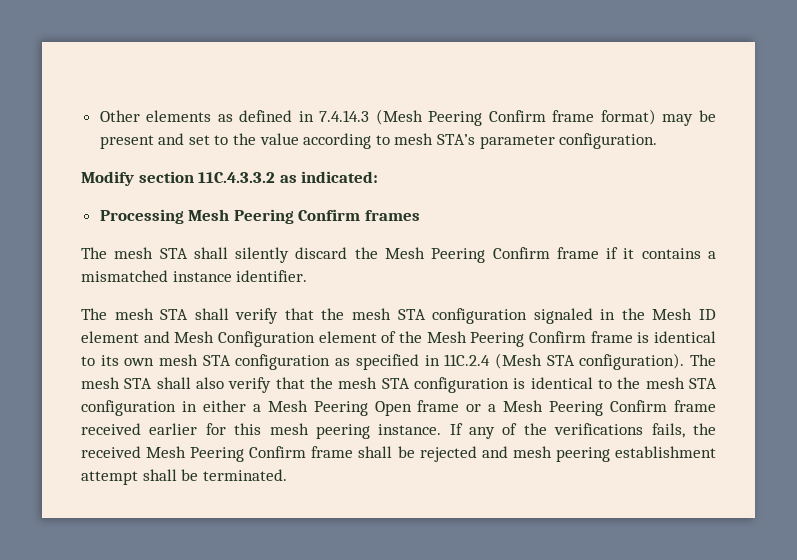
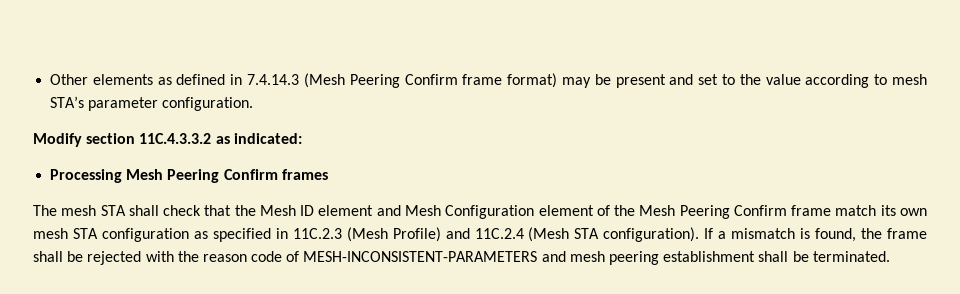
- The mesh STA shall silently discard the Mesh Peering Confirm frame if it contains a mismatched instance identifier.
- The mesh STA shall verify that the mesh STA configuration signaled in the Mesh ID element and Mesh Configuration element of the Mesh Peering Confirm frame is identical to its own mesh STA configuration as specified in 11C.2.4 (Mesh STA configuration). The mesh STA shall also verify that the mesh STA configuration is identical to the mesh STA configuration in either a Mesh Peering Open frame or a Mesh Peering Confirm frame received earlier for this mesh peering instance. If any of the verifications fails, the received Mesh Peering Confirm frame shall be rejected and mesh peering establishment attempt shall be terminated.
+ The mesh STA shall check that the Mesh ID element and Mesh Configuration element of the Mesh Peering Confirm frame match its own mesh STA configuration as specified in 11C.2.3 (Mesh Profile) and 11C.2.4 (Mesh STA configuration). If a mismatch is found, the frame shall be rejected with the reason code of MESH-INCONSISTENT-PARAMETERS and mesh peering establishment shall be terminated.

